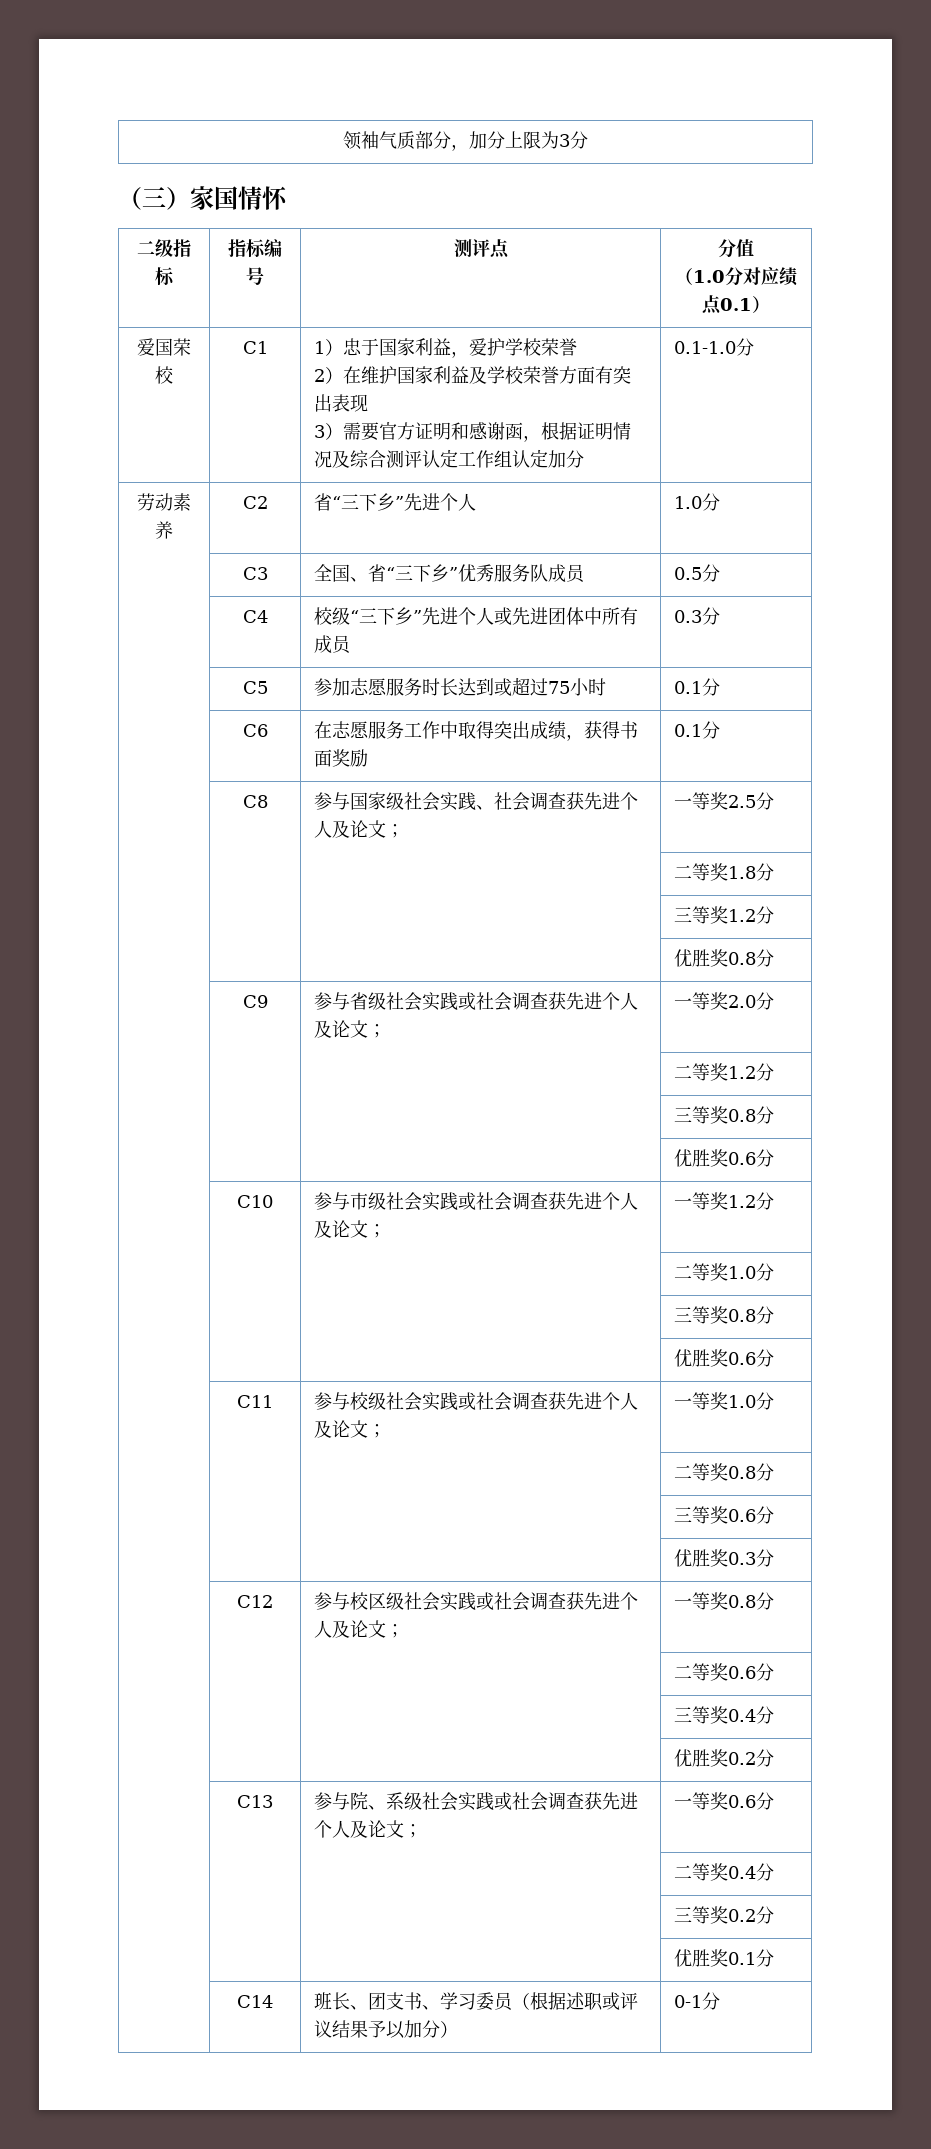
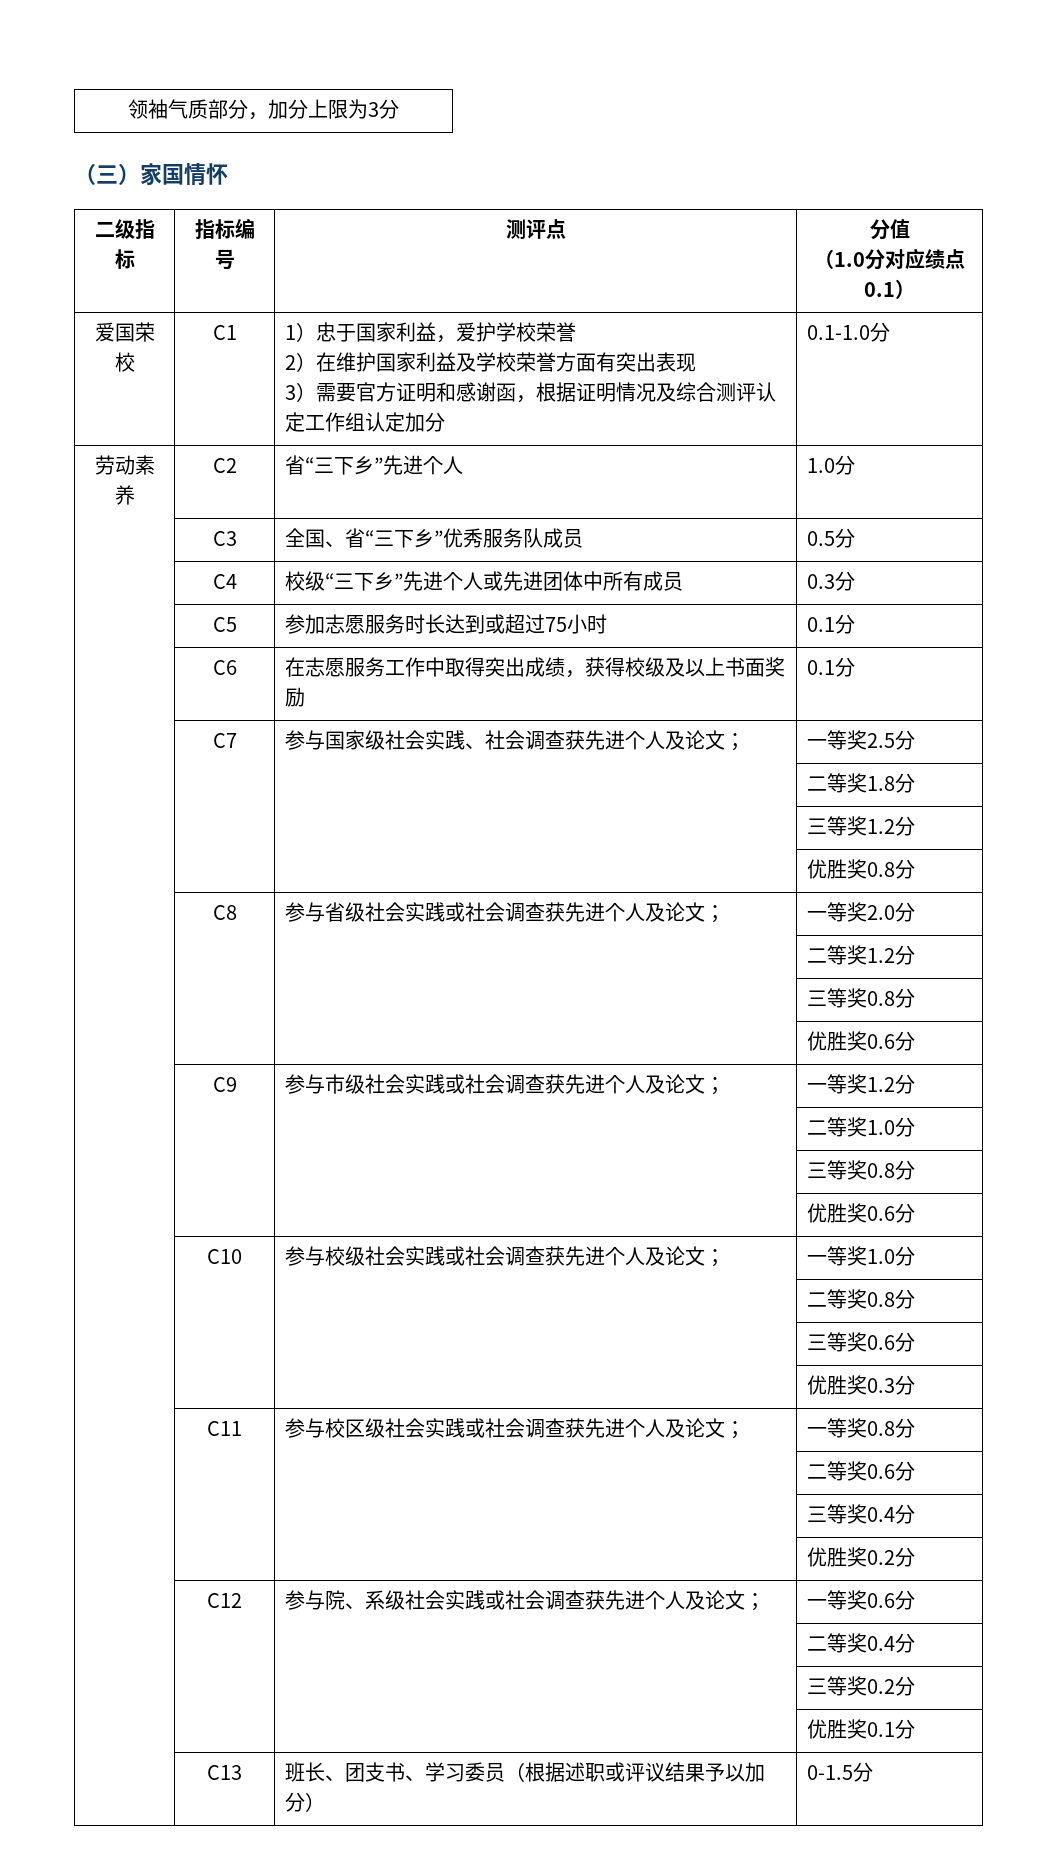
- | C6 | 在志愿服务工作中取得突出成绩，获得书面奖励 | 0.1分
+ | C6 | 在志愿服务工作中取得突出成绩，获得校级及以上书面奖励 | 0.1分
- | C8 | 参与国家级社会实践、社会调查获先进个人及论文； | 一等奖2.5分
+ | C7 | 参与国家级社会实践、社会调查获先进个人及论文； | 一等奖2.5分
- | C9 | 参与省级社会实践或社会调查获先进个人及论文； | 一等奖2.0分
+ | C8 | 参与省级社会实践或社会调查获先进个人及论文； | 一等奖2.0分
- | C10 | 参与市级社会实践或社会调查获先进个人及论文； | 一等奖1.2分
+ | C9 | 参与市级社会实践或社会调查获先进个人及论文； | 一等奖1.2分
- | C11 | 参与校级社会实践或社会调查获先进个人及论文； | 一等奖1.0分
+ | C10 | 参与校级社会实践或社会调查获先进个人及论文； | 一等奖1.0分
- | C12 | 参与校区级社会实践或社会调查获先进个人及论文； | 一等奖0.8分
+ | C11 | 参与校区级社会实践或社会调查获先进个人及论文； | 一等奖0.8分
- | C13 | 参与院、系级社会实践或社会调查获先进个人及论文； | 一等奖0.6分
+ | C12 | 参与院、系级社会实践或社会调查获先进个人及论文； | 一等奖0.6分
- | C14 | 班长、团支书、学习委员（根据述职或评议结果予以加分） | 0-1分
+ | C13 | 班长、团支书、学习委员（根据述职或评议结果予以加分） | 0-1.5分

